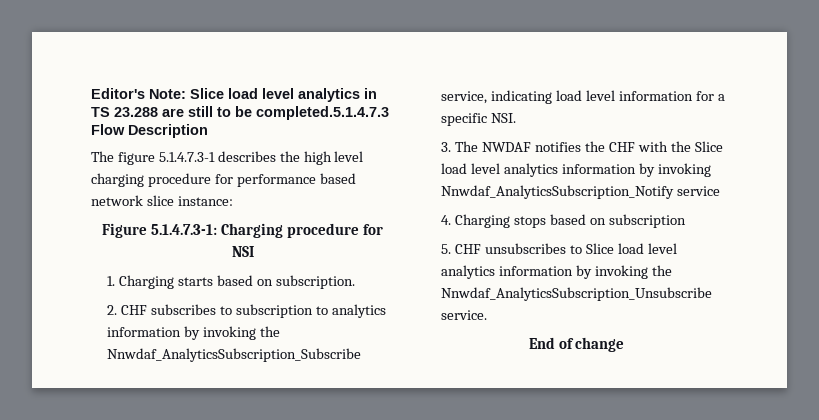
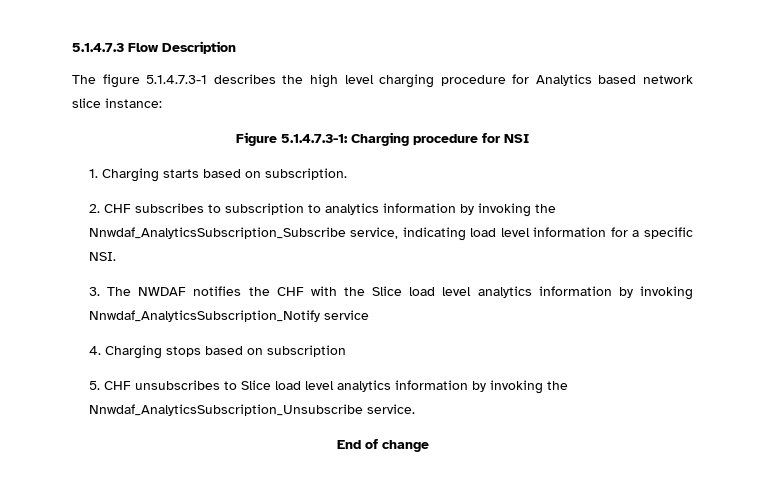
- Editor's Note: Slice load level analytics in TS 23.288 are still to be completed.5.1.4.7.3 Flow Description
+ 5.1.4.7.3 Flow Description
- The figure 5.1.4.7.3-1 describes the high level charging procedure for performance based network slice instance:
+ The figure 5.1.4.7.3-1 describes the high level charging procedure for Analytics based network slice instance:

